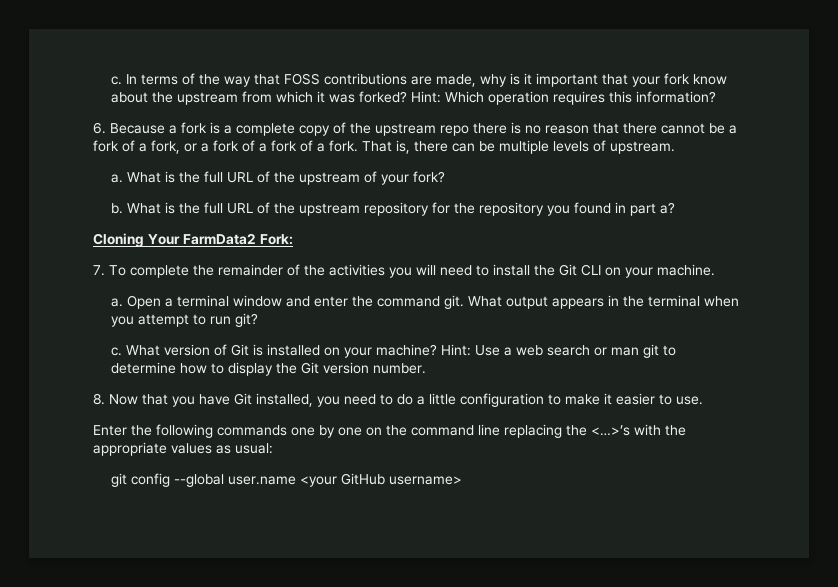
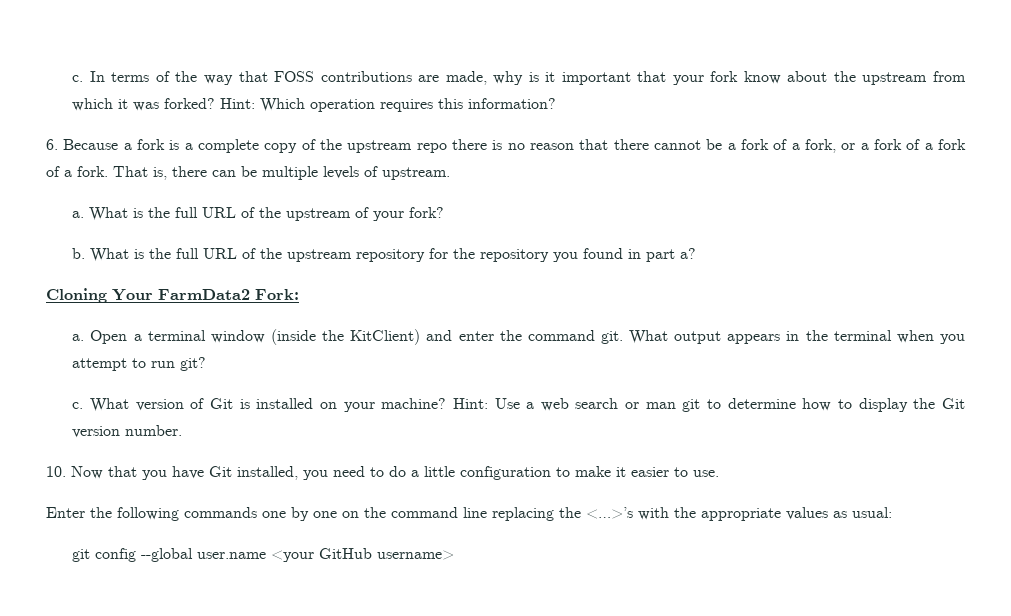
- 7. To complete the remainder of the activities you will need to install the Git CLI on your machine.
- Open a terminal window and enter the command git.
+ Open a terminal window (inside the KitClient) and enter the command git.
- 8. Now that you have Git installed, you need to do a little configuration to make it easier to use.
+ 10. Now that you have Git installed, you need to do a little configuration to make it easier to use.

